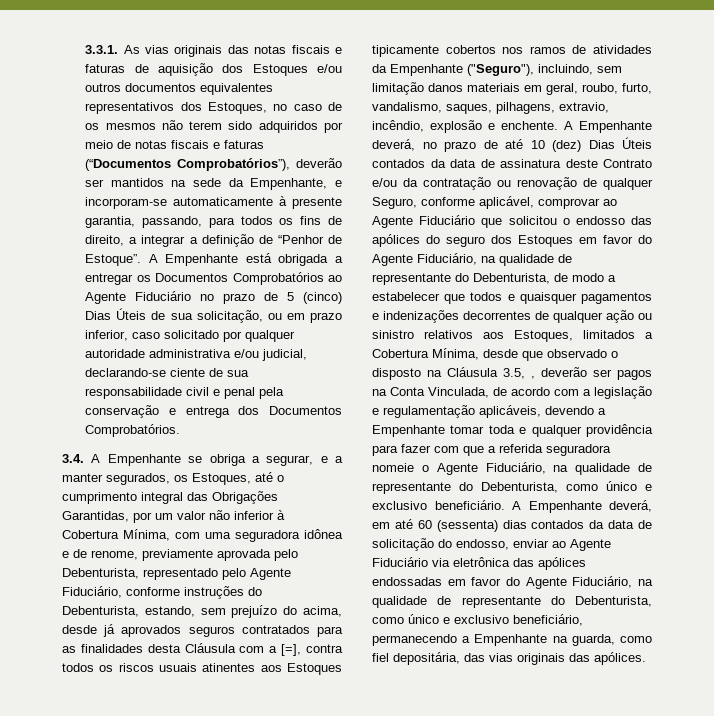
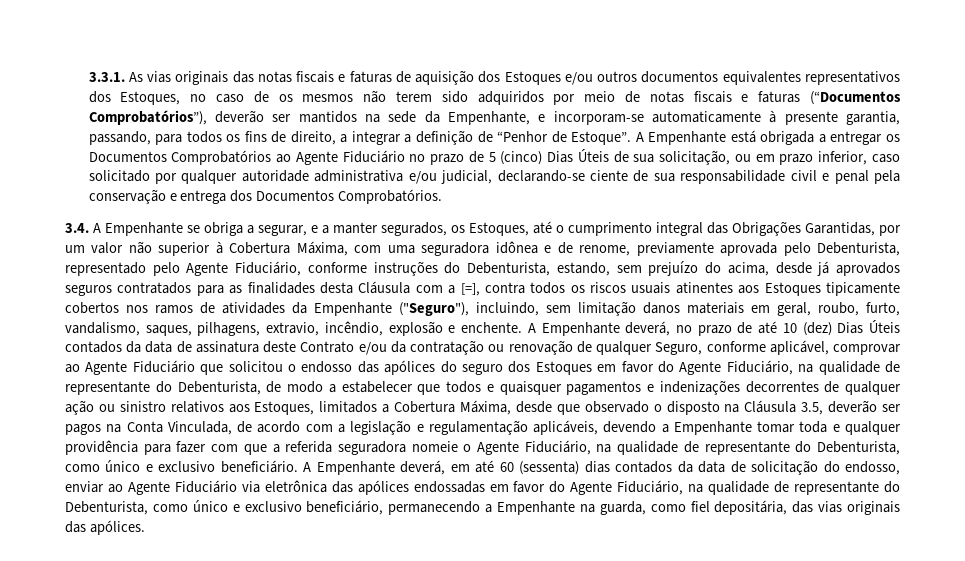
- 3.4. A Empenhante se obriga a segurar, e a manter segurados, os Estoques, até o cumprimento integral das Obrigações Garantidas, por um valor não inferior à Cobertura Mínima, com uma seguradora idônea e de renome, previamente aprovada pelo Debenturista, representado pelo Agente Fiduciário, conforme instruções do Debenturista, estando, sem prejuízo do acima, desde já aprovados seguros contratados para as finalidades desta Cláusula com a [=], contra todos os riscos usuais atinentes aos Estoques tipicamente cobertos nos ramos de atividades da Empenhante ("Seguro"), incluindo, sem limitação danos materiais em geral, roubo, furto, vandalismo, saques, pilhagens, extravio, incêndio, explosão e enchente.
+ 3.4. A Empenhante se obriga a segurar, e a manter segurados, os Estoques, até o cumprimento integral das Obrigações Garantidas, por um valor não superior à Cobertura Máxima, com uma seguradora idônea e de renome, previamente aprovada pelo Debenturista, representado pelo Agente Fiduciário, conforme instruções do Debenturista, estando, sem prejuízo do acima, desde já aprovados seguros contratados para as finalidades desta Cláusula com a [=], contra todos os riscos usuais atinentes aos Estoques tipicamente cobertos nos ramos de atividades da Empenhante ("Seguro"), incluindo, sem limitação danos materiais em geral, roubo, furto, vandalismo, saques, pilhagens, extravio, incêndio, explosão e enchente.
- A Empenhante deverá, no prazo de até 10 (dez) Dias Úteis contados da data de assinatura deste Contrato e/ou da contratação ou renovação de qualquer Seguro, conforme aplicável, comprovar ao Agente Fiduciário que solicitou o endosso das apólices do seguro dos Estoques em favor do Agente Fiduciário, na qualidade de representante do Debenturista, de modo a estabelecer que todos e quaisquer pagamentos e indenizações decorrentes de qualquer ação ou sinistro relativos aos Estoques, limitados a Cobertura Mínima, desde que observado o disposto na Cláusula 3.5, , deverão ser pagos na Conta Vinculada, de acordo com a legislação e regulamentação aplicáveis, devendo a Empenhante tomar toda e qualquer providência para fazer com que a referida seguradora nomeie o Agente Fiduciário, na qualidade de representante do Debenturista, como único e exclusivo beneficiário.
+ A Empenhante deverá, no prazo de até 10 (dez) Dias Úteis contados da data de assinatura deste Contrato e/ou da contratação ou renovação de qualquer Seguro, conforme aplicável, comprovar ao Agente Fiduciário que solicitou o endosso das apólices do seguro dos Estoques em favor do Agente Fiduciário, na qualidade de representante do Debenturista, de modo a estabelecer que todos e quaisquer pagamentos e indenizações decorrentes de qualquer ação ou sinistro relativos aos Estoques, limitados a Cobertura Máxima, desde que observado o disposto na Cláusula 3.5, deverão ser pagos na Conta Vinculada, de acordo com a legislação e regulamentação aplicáveis, devendo a Empenhante tomar toda e qualquer providência para fazer com que a referida seguradora nomeie o Agente Fiduciário, na qualidade de representante do Debenturista, como único e exclusivo beneficiário.

